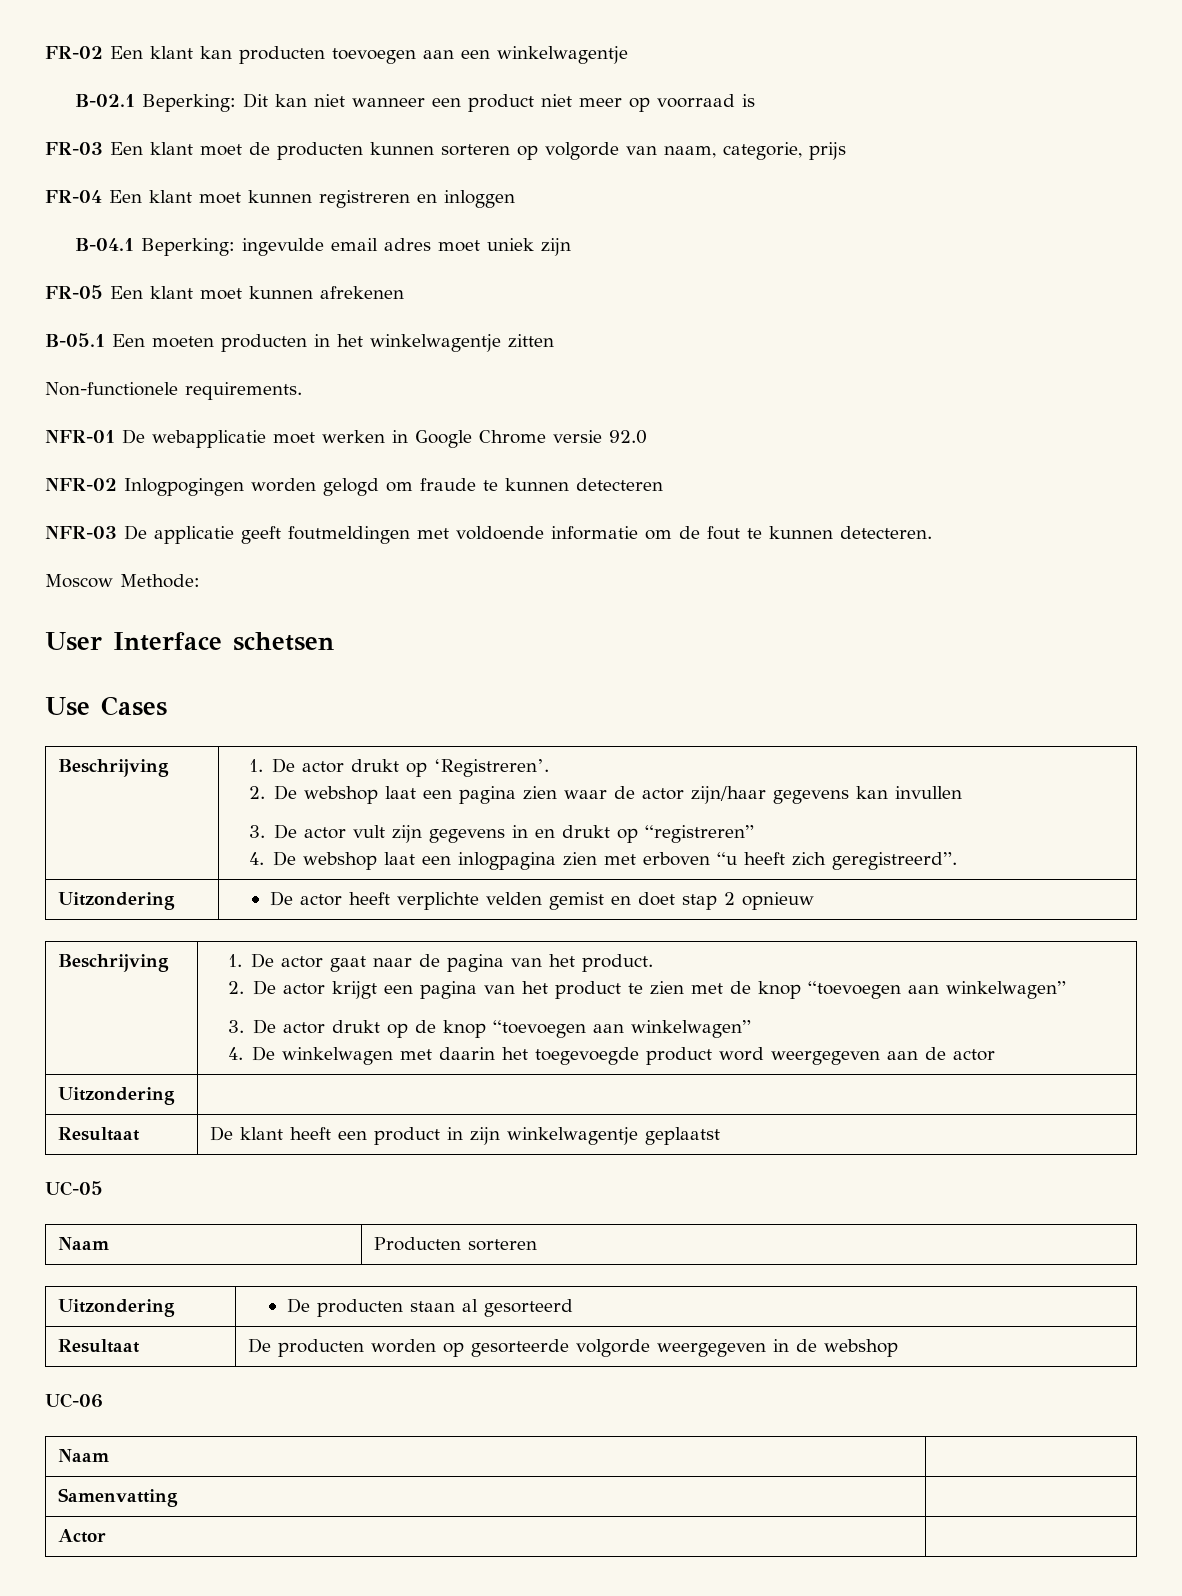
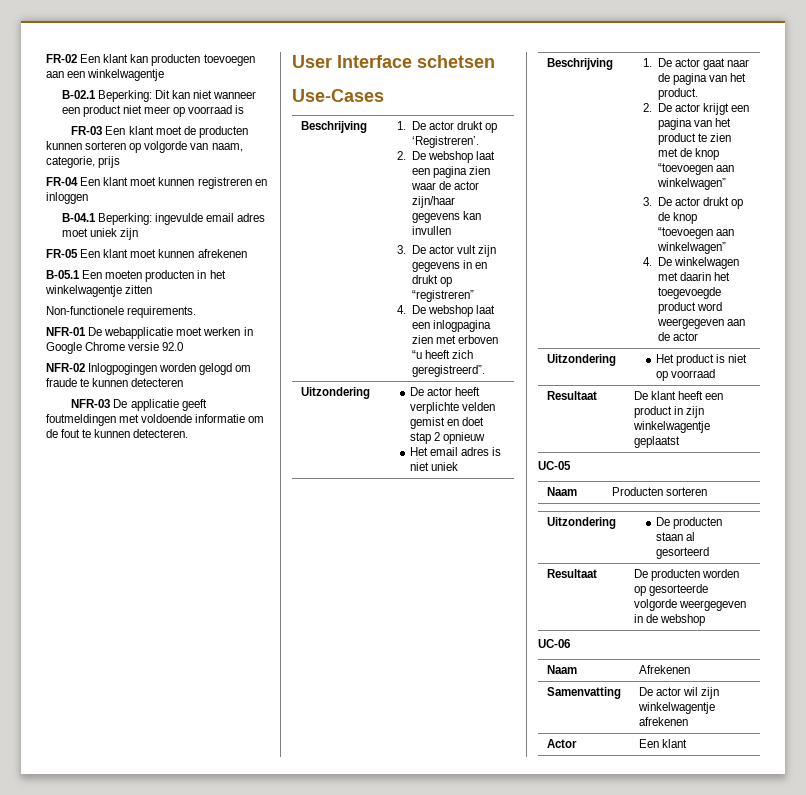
- Moscow Methode:
- Use Cases
+ Use-Cases
  Uitzondering | De actor heeft verplichte velden gemist en doet stap 2 opnieuw
+ Het email adres is niet uniek
  4. De winkelwagen met daarin het toegevoegde product word weergegeven aan de actor
- Uitzondering |
+ Uitzondering | Het product is niet op voorraad
  UC-06
- Naam |
+ Naam | Afrekenen
- Samenvatting |
+ Samenvatting | De actor wil zijn winkelwagentje afrekenen
- Actor |
+ Actor | Een klant

